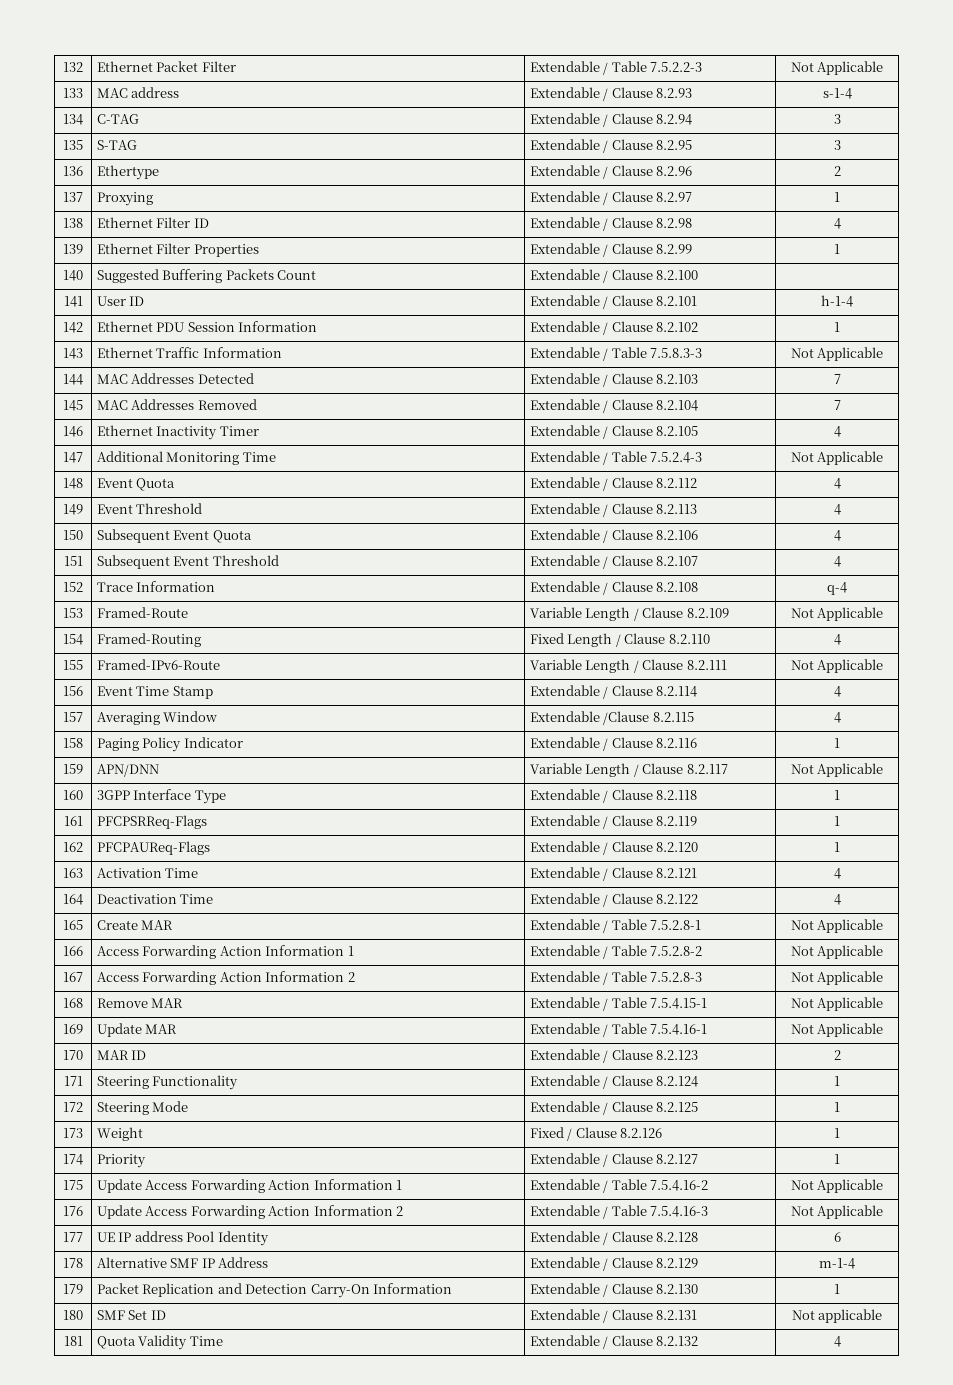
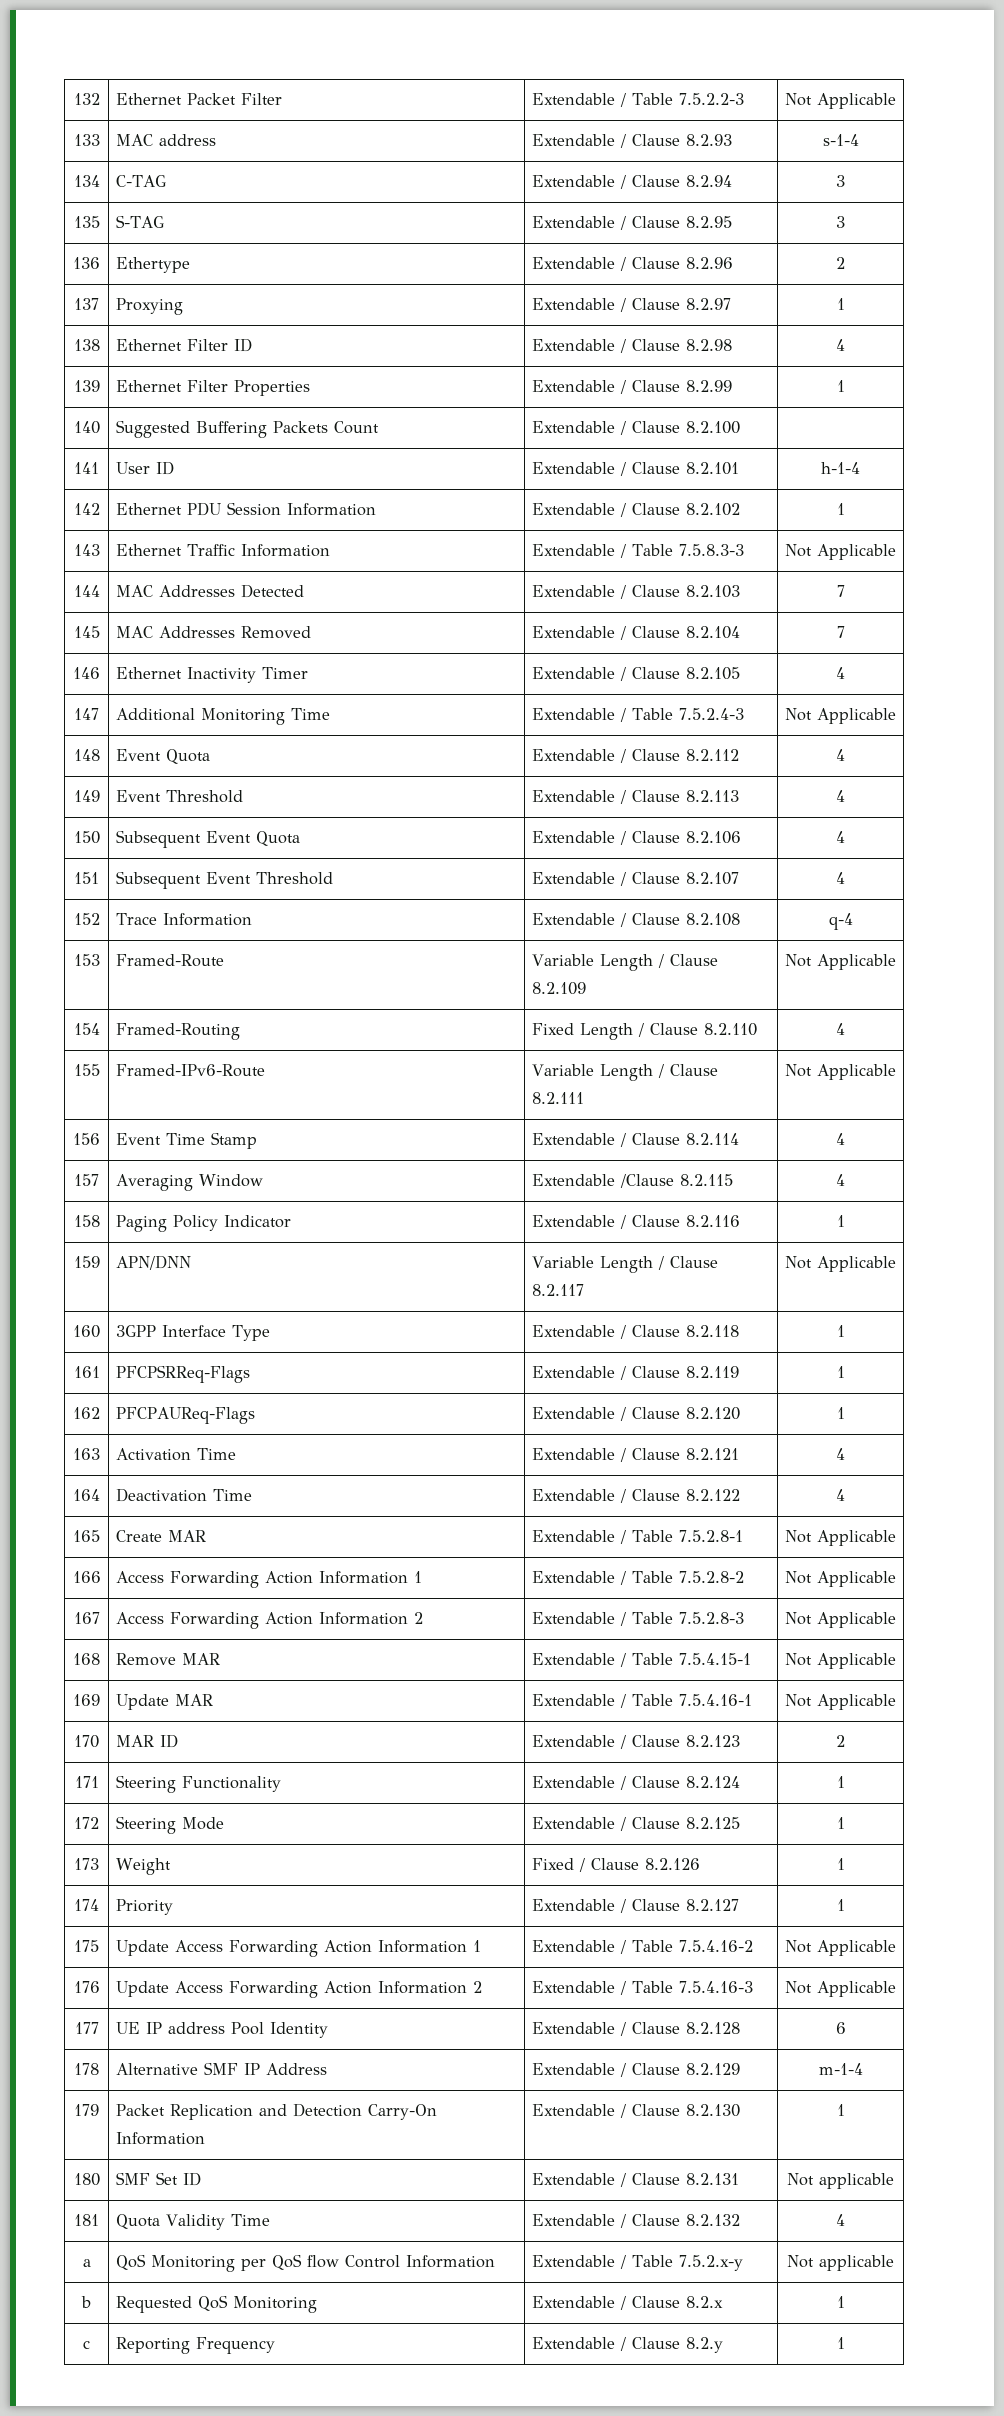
+ a | QoS Monitoring per QoS flow Control Information | Extendable / Table 7.5.2.x-y | Not applicable
+ b | Requested QoS Monitoring | Extendable / Clause 8.2.x | 1
+ c | Reporting Frequency | Extendable / Clause 8.2.y | 1

